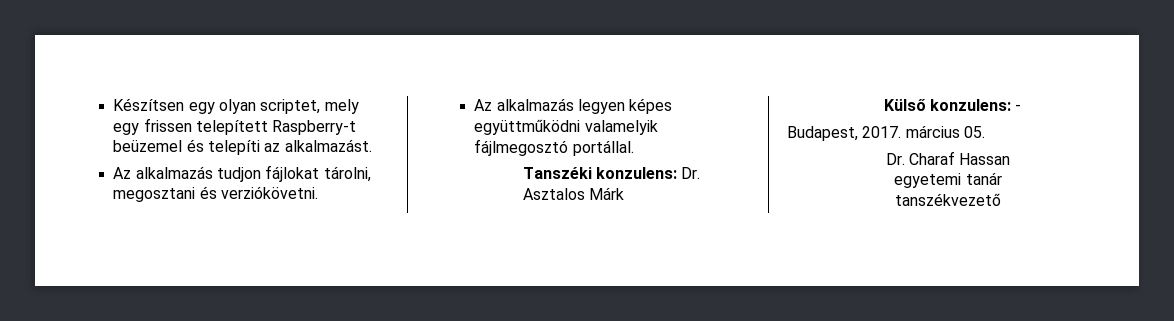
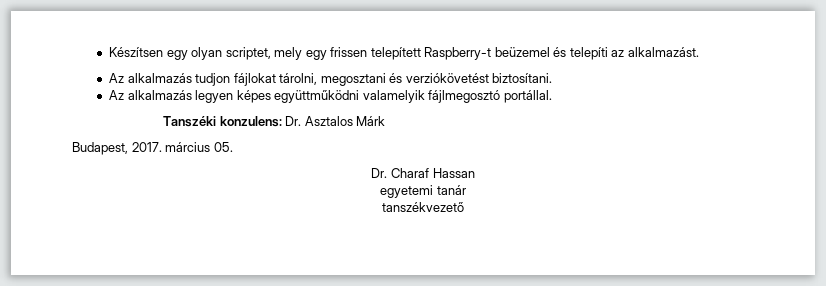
- Az alkalmazás tudjon fájlokat tárolni, megosztani és verziókövetni.
+ Az alkalmazás tudjon fájlokat tárolni, megosztani és verziókövetést biztosítani.
- Külső konzulens: -

